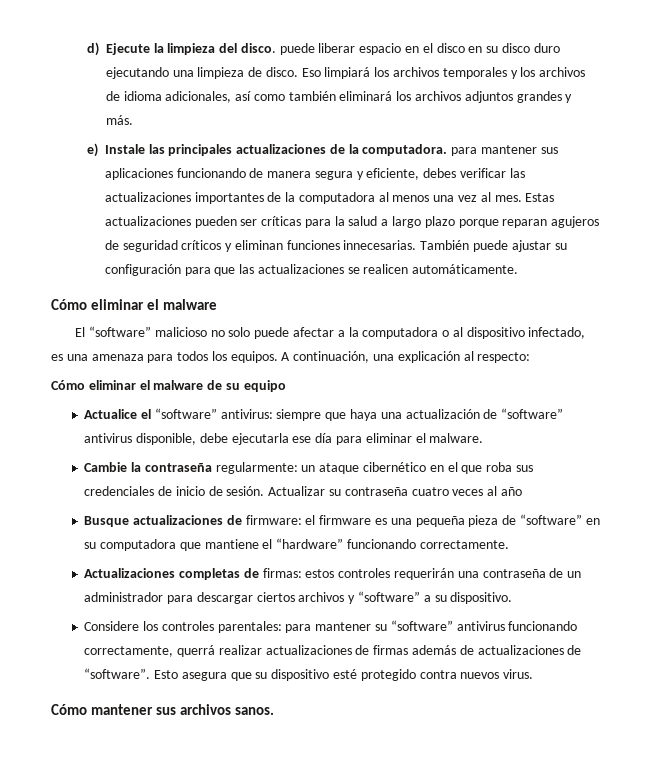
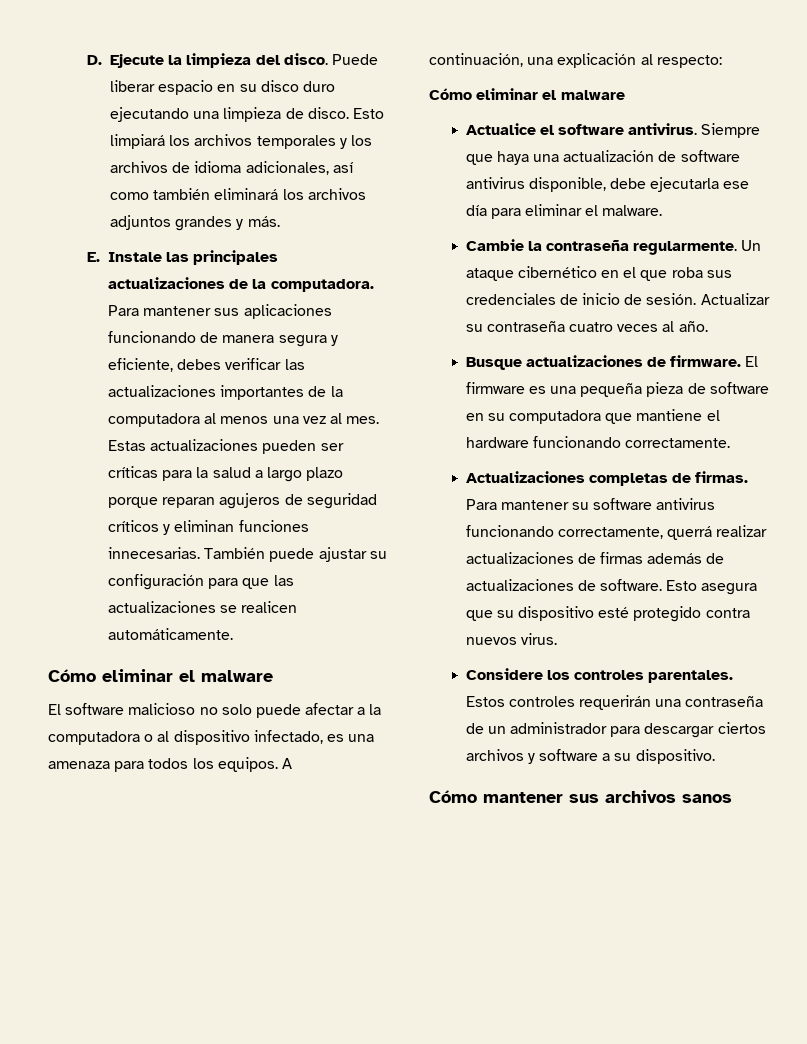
- d) Ejecute la limpieza del disco. puede liberar espacio en el disco en su disco duro ejecutando una limpieza de disco.
+ D. Ejecute la limpieza del disco. Puede liberar espacio en su disco duro ejecutando una limpieza de disco.
- Eso limpiará los archivos temporales y los archivos de idioma adicionales, así como también eliminará los archivos adjuntos grandes y más.
+ Esto limpiará los archivos temporales y los archivos de idioma adicionales, así como también eliminará los archivos adjuntos grandes y más.
- e) Instale las principales actualizaciones de la computadora. para mantener sus aplicaciones funcionando de manera segura y eficiente, debes verificar las actualizaciones importantes de la computadora al menos una vez al mes.
+ E. Instale las principales actualizaciones de la computadora. Para mantener sus aplicaciones funcionando de manera segura y eficiente, debes verificar las actualizaciones importantes de la computadora al menos una vez al mes.
- El “software” malicioso no solo puede afectar a la computadora o al dispositivo infectado, es una amenaza para todos los equipos.
+ El software malicioso no solo puede afectar a la computadora o al dispositivo infectado, es una amenaza para todos los equipos.
  A continuación, una explicación al respecto:
- Cómo eliminar el malware de su equipo
+ Cómo eliminar el malware
- Actualice el “software” antivirus: siempre que haya una actualización de “software” antivirus disponible, debe ejecutarla ese día para eliminar el malware.
+ Actualice el software antivirus. Siempre que haya una actualización de software antivirus disponible, debe ejecutarla ese día para eliminar el malware.
- Cambie la contraseña regularmente: un ataque cibernético en el que roba sus credenciales de inicio de sesión.
+ Cambie la contraseña regularmente. Un ataque cibernético en el que roba sus credenciales de inicio de sesión.
- Actualizar su contraseña cuatro veces al año
+ Actualizar su contraseña cuatro veces al año.
- Busque actualizaciones de firmware: el firmware es una pequeña pieza de “software” en su computadora que mantiene el “hardware” funcionando correctamente.
+ Busque actualizaciones de firmware. El firmware es una pequeña pieza de software en su computadora que mantiene el hardware funcionando correctamente.
- Actualizaciones completas de firmas: estos controles requerirán una contraseña de un administrador para descargar ciertos archivos y “software” a su dispositivo.
+ Actualizaciones completas de firmas. Para mantener su software antivirus funcionando correctamente, querrá realizar actualizaciones de firmas además de actualizaciones de software. Esto asegura que su dispositivo esté protegido contra nuevos virus.
+ Considere los controles parentales. Estos controles requerirán una contraseña de un administrador para descargar ciertos archivos y software a su dispositivo.
- Considere los controles parentales: para mantener su “software” antivirus funcionando correctamente, querrá realizar actualizaciones de firmas además de actualizaciones de “software”. Esto asegura que su dispositivo esté protegido contra nuevos virus.
- Cómo mantener sus archivos sanos.
+ Cómo mantener sus archivos sanos

